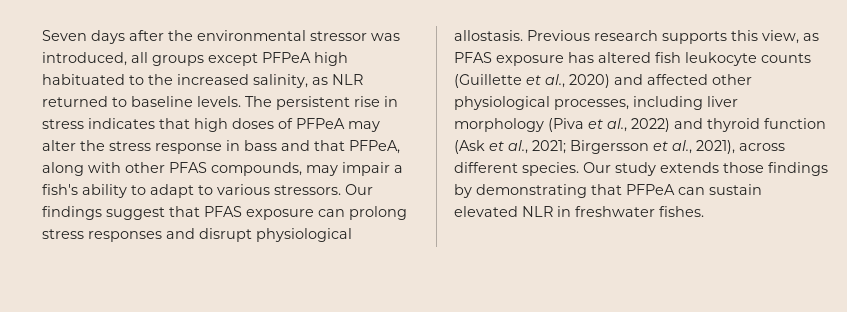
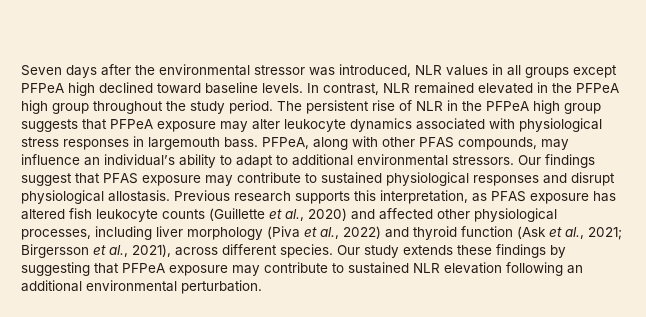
- Seven days after the environmental stressor was introduced, all groups except PFPeA high habituated to the increased salinity, as NLR returned to baseline levels. The persistent rise in stress indicates that high doses of PFPeA may alter the stress response in bass and that PFPeA, along with other PFAS compounds, may impair a fish's ability to adapt to various stressors.
+ Seven days after the environmental stressor was introduced, NLR values in all groups except PFPeA high declined toward baseline levels. In contrast, NLR remained elevated in the PFPeA high group throughout the study period. The persistent rise of NLR in the PFPeA high group suggests that PFPeA exposure may alter leukocyte dynamics associated with physiological stress responses in largemouth bass. PFPeA, along with other PFAS compounds, may influence an individual’s ability to adapt to additional environmental stressors.
- Our findings suggest that PFAS exposure can prolong stress responses and disrupt physiological allostasis.
+ Our findings suggest that PFAS exposure may contribute to sustained physiological responses and disrupt physiological allostasis.
- Previous research supports this view, as PFAS exposure has altered fish leukocyte counts (Guillette et al., 2020) and affected other physiological processes, including liver morphology (Piva et al., 2022) and thyroid function (Ask et al., 2021; Birgersson et al., 2021), across different species.
+ Previous research supports this interpretation, as PFAS exposure has altered fish leukocyte counts (Guillette et al., 2020) and affected other physiological processes, including liver morphology (Piva et al., 2022) and thyroid function (Ask et al., 2021; Birgersson et al., 2021), across different species.
- Our study extends those findings by demonstrating that PFPeA can sustain elevated NLR in freshwater fishes.
+ Our study extends these findings by suggesting that PFPeA exposure may contribute to sustained NLR elevation following an additional environmental perturbation.

